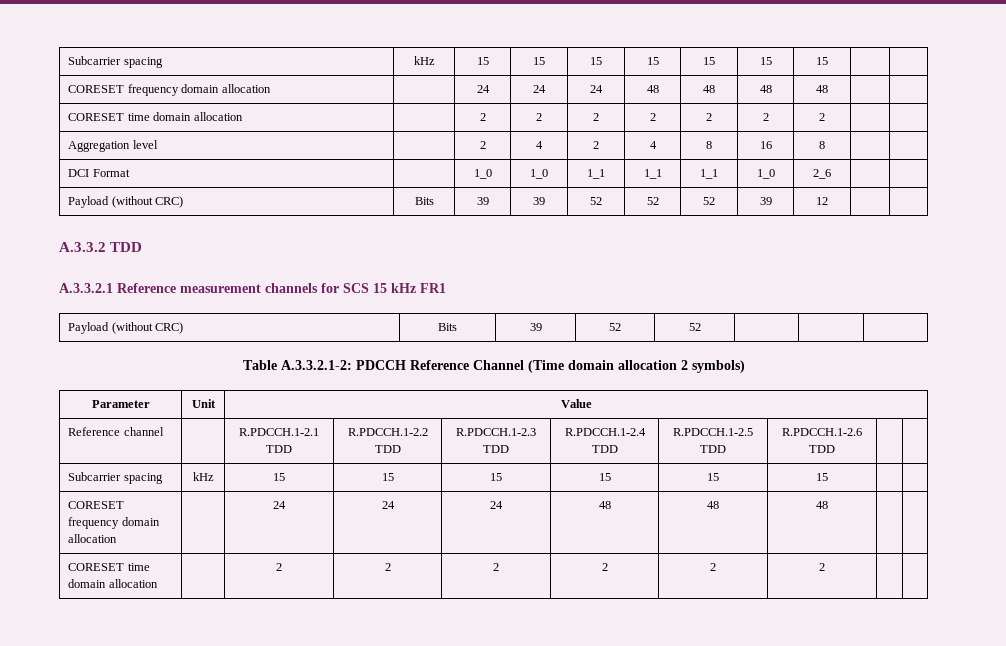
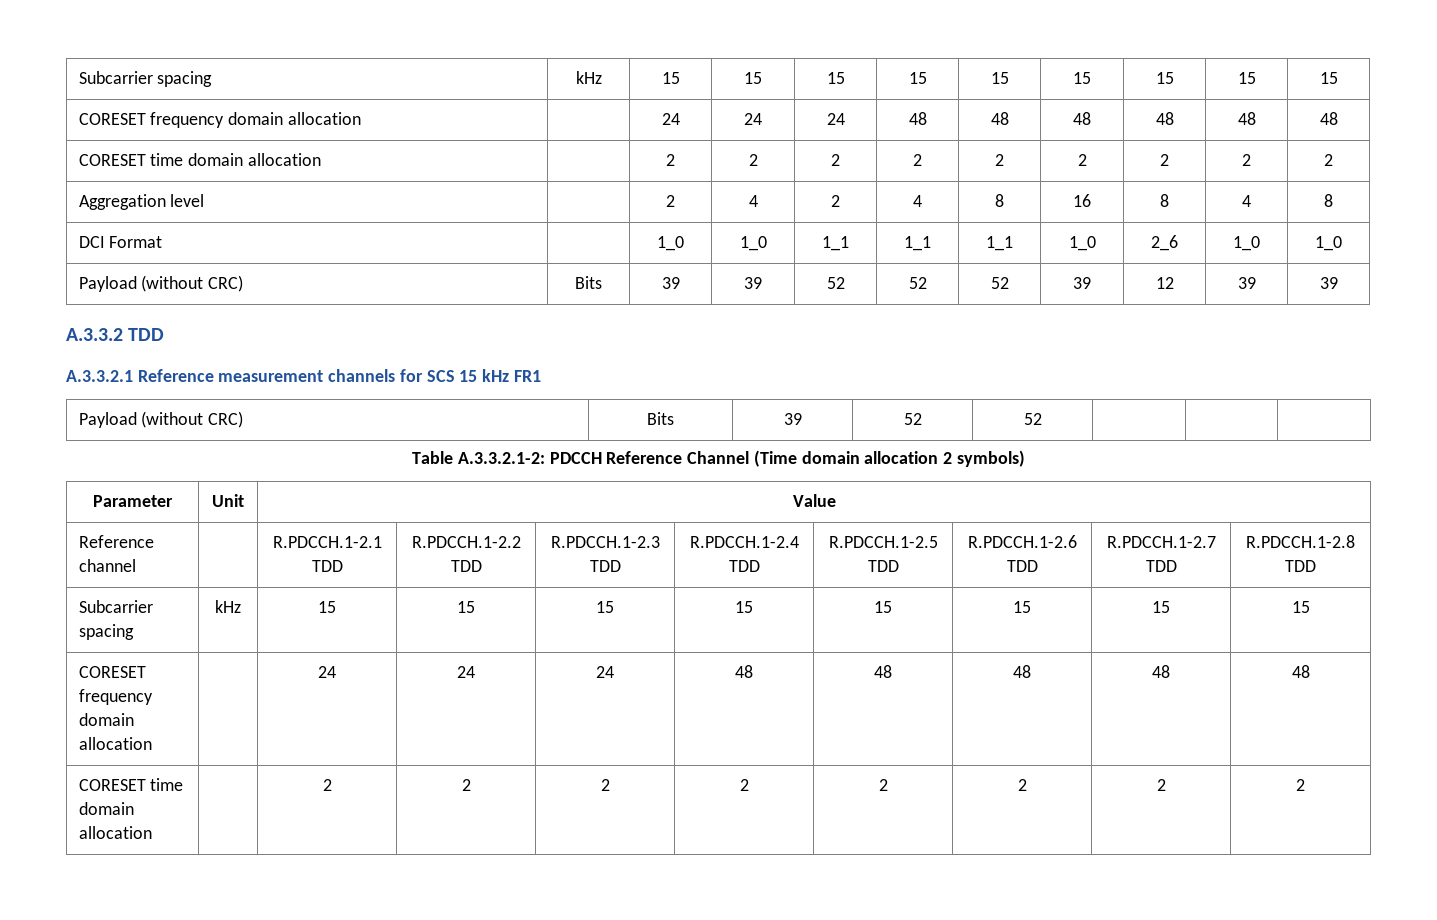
- Subcarrier spacing | kHz | 15 | 15 | 15 | 15 | 15 | 15 | 15 | |
+ Subcarrier spacing | kHz | 15 | 15 | 15 | 15 | 15 | 15 | 15 | 15 | 15
- CORESET frequency domain allocation | | 24 | 24 | 24 | 48 | 48 | 48 | 48 | |
+ CORESET frequency domain allocation | | 24 | 24 | 24 | 48 | 48 | 48 | 48 | 48 | 48
- CORESET time domain allocation | | 2 | 2 | 2 | 2 | 2 | 2 | 2 | |
+ CORESET time domain allocation | | 2 | 2 | 2 | 2 | 2 | 2 | 2 | 2 | 2
- Aggregation level | | 2 | 4 | 2 | 4 | 8 | 16 | 8 | |
+ Aggregation level | | 2 | 4 | 2 | 4 | 8 | 16 | 8 | 4 | 8
- DCI Format | | 1_0 | 1_0 | 1_1 | 1_1 | 1_1 | 1_0 | 2_6 | |
+ DCI Format | | 1_0 | 1_0 | 1_1 | 1_1 | 1_1 | 1_0 | 2_6 | 1_0 | 1_0
- Payload (without CRC) | Bits | 39 | 39 | 52 | 52 | 52 | 39 | 12 | |
+ Payload (without CRC) | Bits | 39 | 39 | 52 | 52 | 52 | 39 | 12 | 39 | 39
- Reference channel | | R.PDCCH.1-2.1 TDD | R.PDCCH.1-2.2 TDD | R.PDCCH.1-2.3 TDD | R.PDCCH.1-2.4 TDD | R.PDCCH.1-2.5 TDD | R.PDCCH.1-2.6 TDD | |
- Subcarrier spacing | kHz | 15 | 15 | 15 | 15 | 15 | 15 | |
- CORESET frequency domain allocation | | 24 | 24 | 24 | 48 | 48 | 48 | |
- CORESET time domain allocation | | 2 | 2 | 2 | 2 | 2 | 2 | |
+ Reference channel | | R.PDCCH.1-2.1 TDD | R.PDCCH.1-2.2 TDD | R.PDCCH.1-2.3 TDD | R.PDCCH.1-2.4 TDD | R.PDCCH.1-2.5 TDD | R.PDCCH.1-2.6 TDD | R.PDCCH.1-2.7 TDD | R.PDCCH.1-2.8 TDD
+ Subcarrier spacing | kHz | 15 | 15 | 15 | 15 | 15 | 15 | 15 | 15
+ CORESET frequency domain allocation | | 24 | 24 | 24 | 48 | 48 | 48 | 48 | 48
+ CORESET time domain allocation | | 2 | 2 | 2 | 2 | 2 | 2 | 2 | 2

